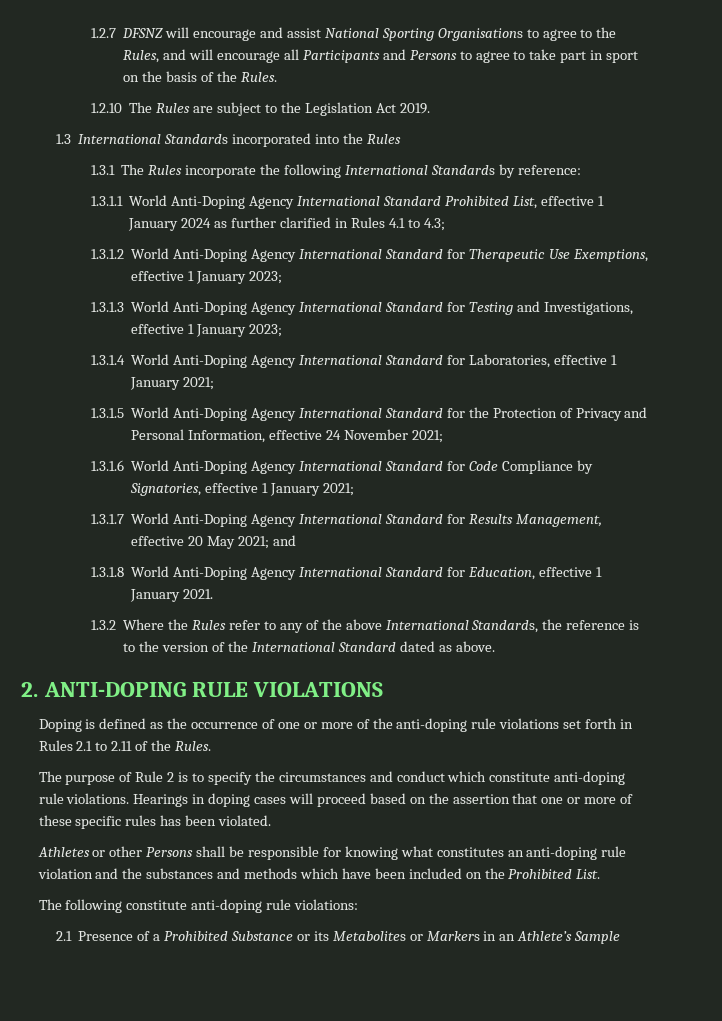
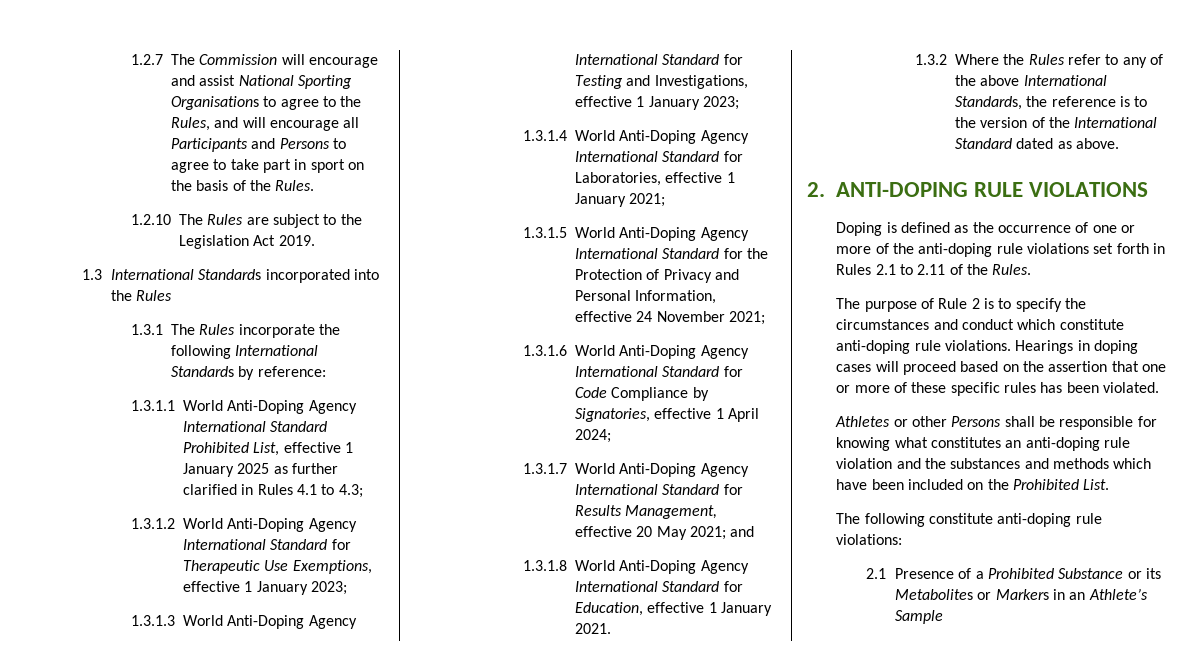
- 1.2.7 DFSNZ will encourage and assist National Sporting Organisations to agree to the Rules, and will encourage all Participants and Persons to agree to take part in sport on the basis of the Rules.
+ 1.2.7 The Commission will encourage and assist National Sporting Organisations to agree to the Rules, and will encourage all Participants and Persons to agree to take part in sport on the basis of the Rules.
- 1.3.1.1 World Anti-Doping Agency International Standard Prohibited List, effective 1 January 2024 as further clarified in Rules 4.1 to 4.3;
+ 1.3.1.1 World Anti-Doping Agency International Standard Prohibited List, effective 1 January 2025 as further clarified in Rules 4.1 to 4.3;
- 1.3.1.6 World Anti-Doping Agency International Standard for Code Compliance by Signatories, effective 1 January 2021;
+ 1.3.1.6 World Anti-Doping Agency International Standard for Code Compliance by Signatories, effective 1 April 2024;

